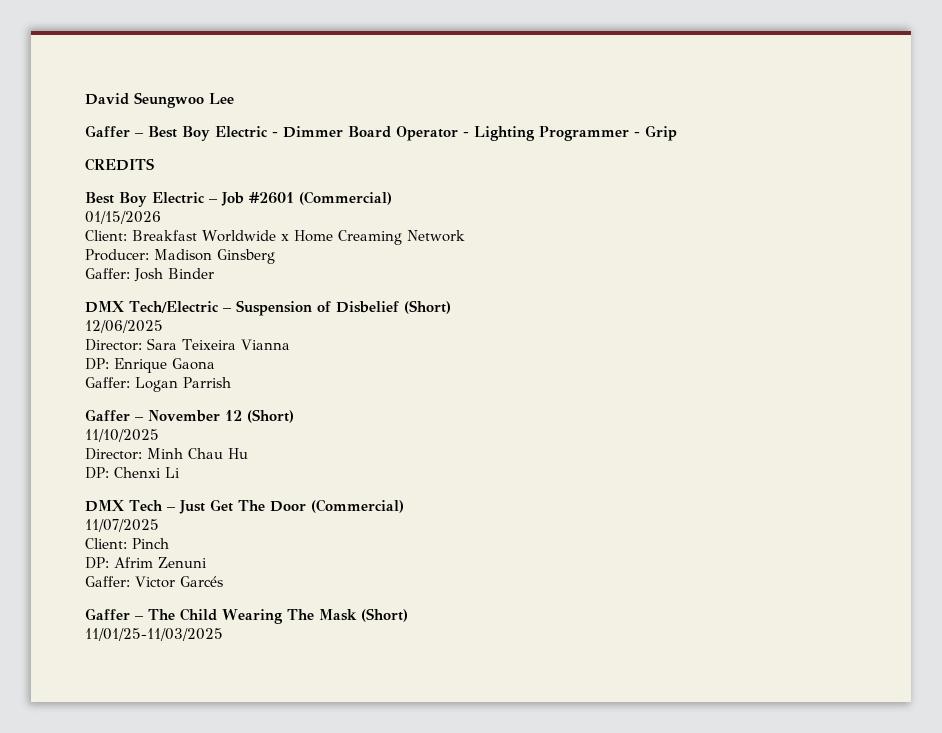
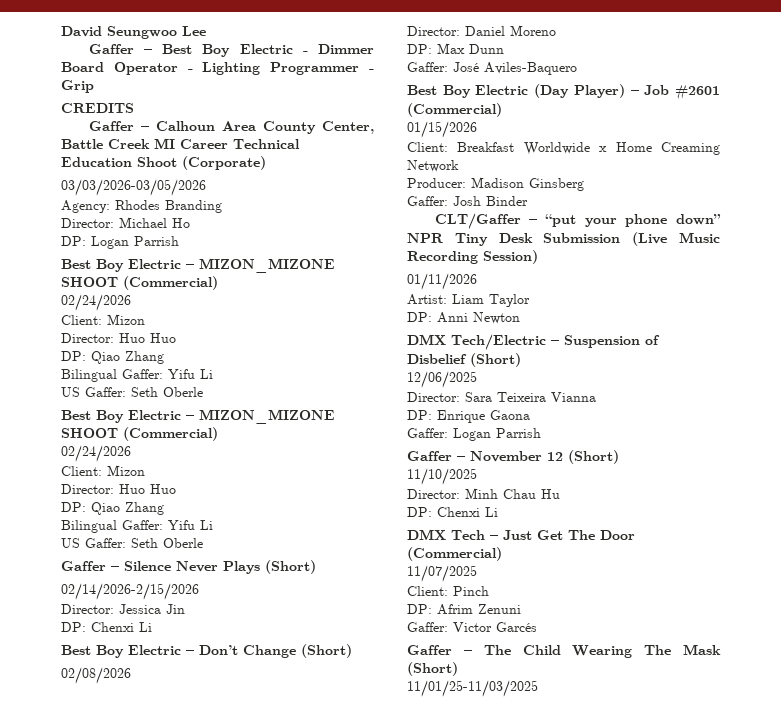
- Best Boy Electric – Job #2601 (Commercial)
+ Gaffer – Calhoun Area County Center, Battle Creek MI Career Technical Education Shoot (Corporate)
+ 03/03/2026-03/05/2026
+ Agency: Rhodes Branding
+ Director: Michael Ho
+ DP: Logan Parrish
+ Best Boy Electric – MIZON_MIZONE SHOOT (Commercial)
+ 02/24/2026
+ Client: Mizon
+ Director: Huo Huo
+ DP: Qiao Zhang
+ Bilingual Gaffer: Yifu Li
+ US Gaffer: Seth Oberle
+ Best Boy Electric – MIZON_MIZONE SHOOT (Commercial)
+ 02/24/2026
+ Client: Mizon
+ Director: Huo Huo
+ DP: Qiao Zhang
+ Bilingual Gaffer: Yifu Li
+ US Gaffer: Seth Oberle
+ Gaffer – Silence Never Plays (Short)
+ 02/14/2026-2/15/2026
+ Director: Jessica Jin
+ DP: Chenxi Li
+ Best Boy Electric – Don’t Change (Short)
+ 02/08/2026
+ Director: Daniel Moreno
+ DP: Max Dunn
+ Gaffer: José Aviles-Baquero
+ Best Boy Electric (Day Player) – Job #2601 (Commercial)
+ CLT/Gaffer – “put your phone down” NPR Tiny Desk Submission (Live Music Recording Session)
+ 01/11/2026
+ Artist: Liam Taylor
+ DP: Anni Newton

